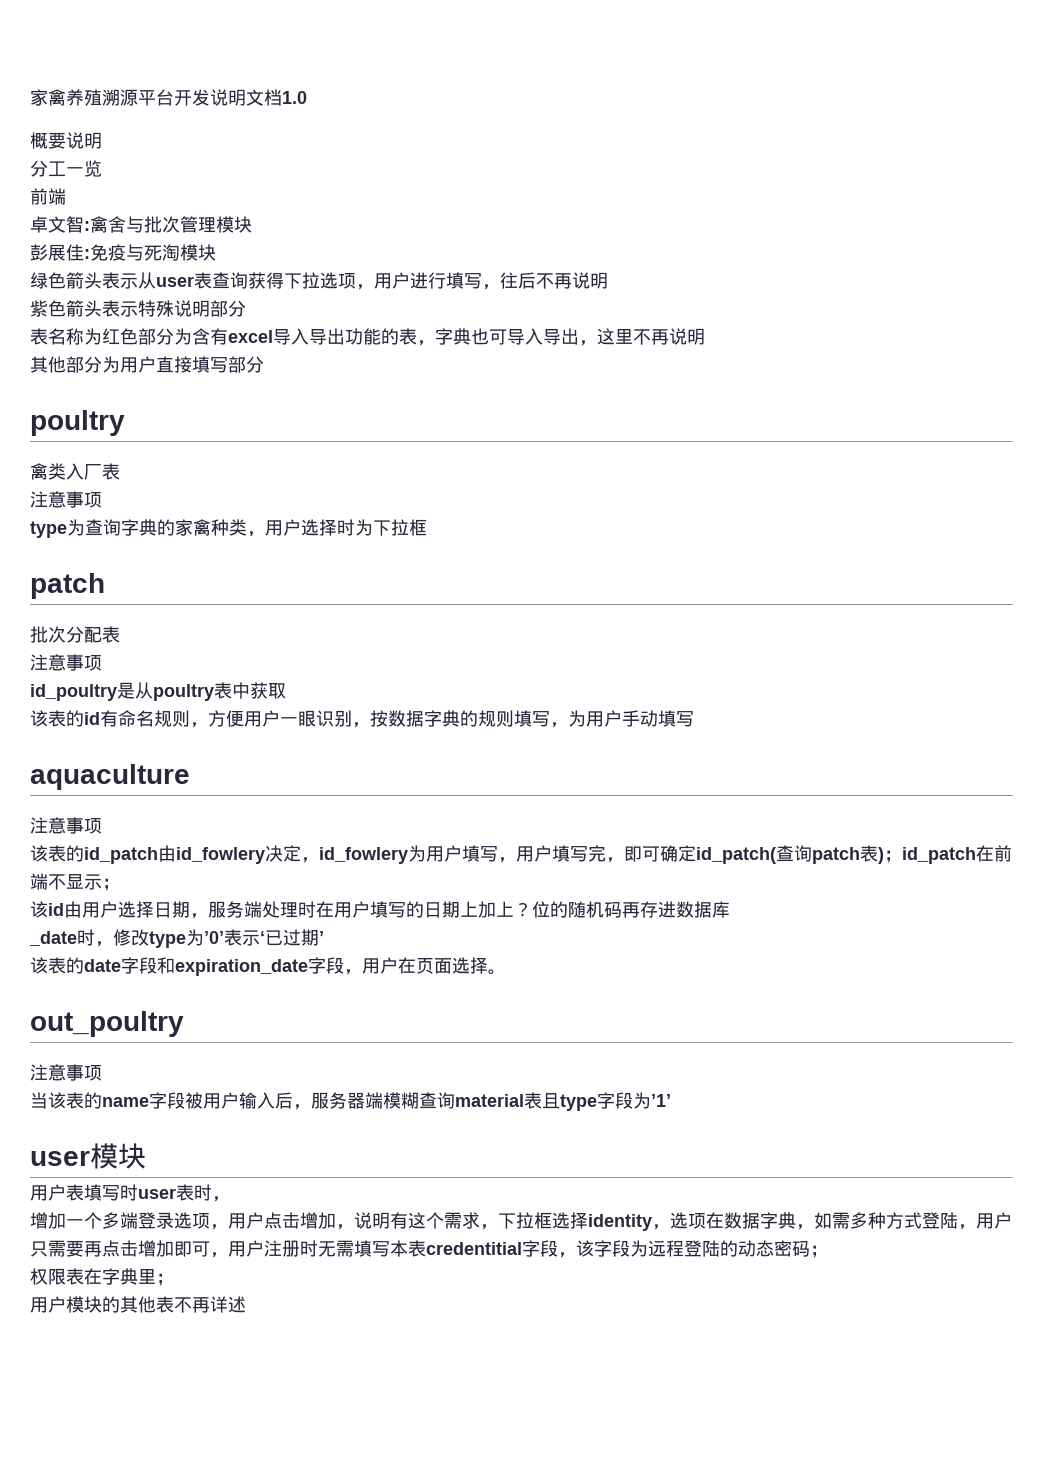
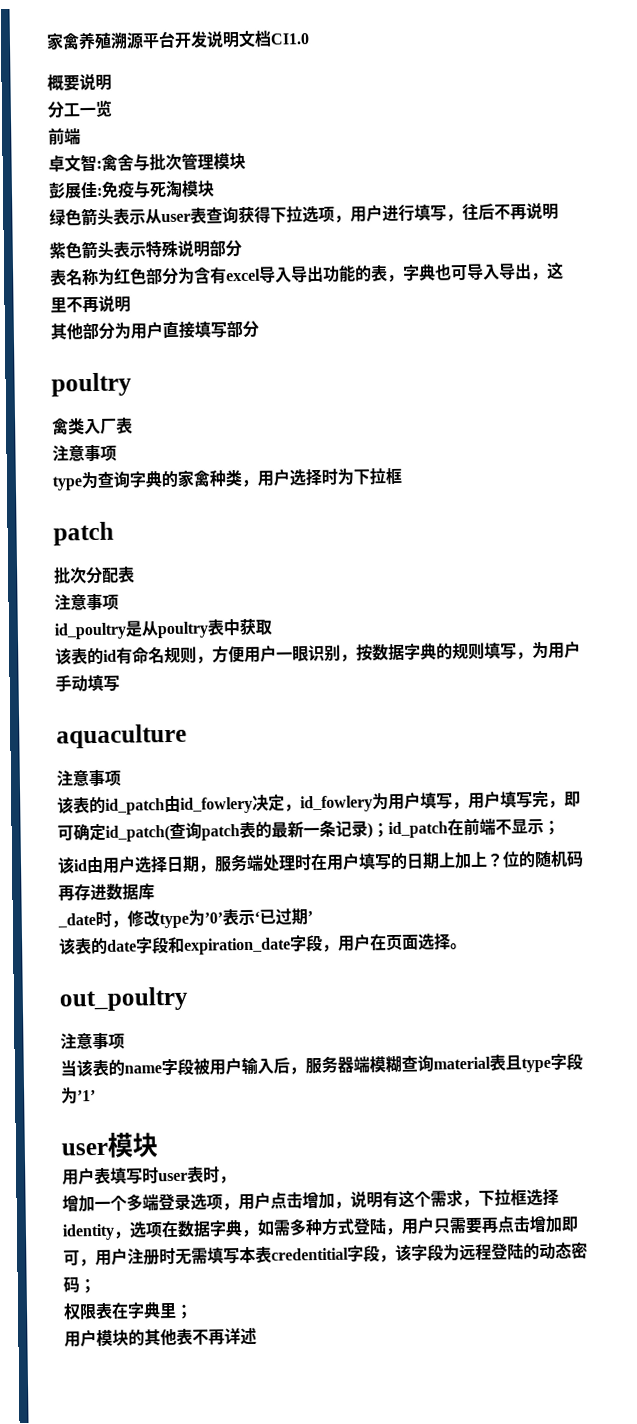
- 家禽养殖溯源平台开发说明文档1.0
+ 家禽养殖溯源平台开发说明文档CI1.0
- 该表的id_patch由id_fowlery决定，id_fowlery为用户填写，用户填写完，即可确定id_patch(查询patch表)；id_patch在前端不显示；
+ 该表的id_patch由id_fowlery决定，id_fowlery为用户填写，用户填写完，即可确定id_patch(查询patch表的最新一条记录)；id_patch在前端不显示；

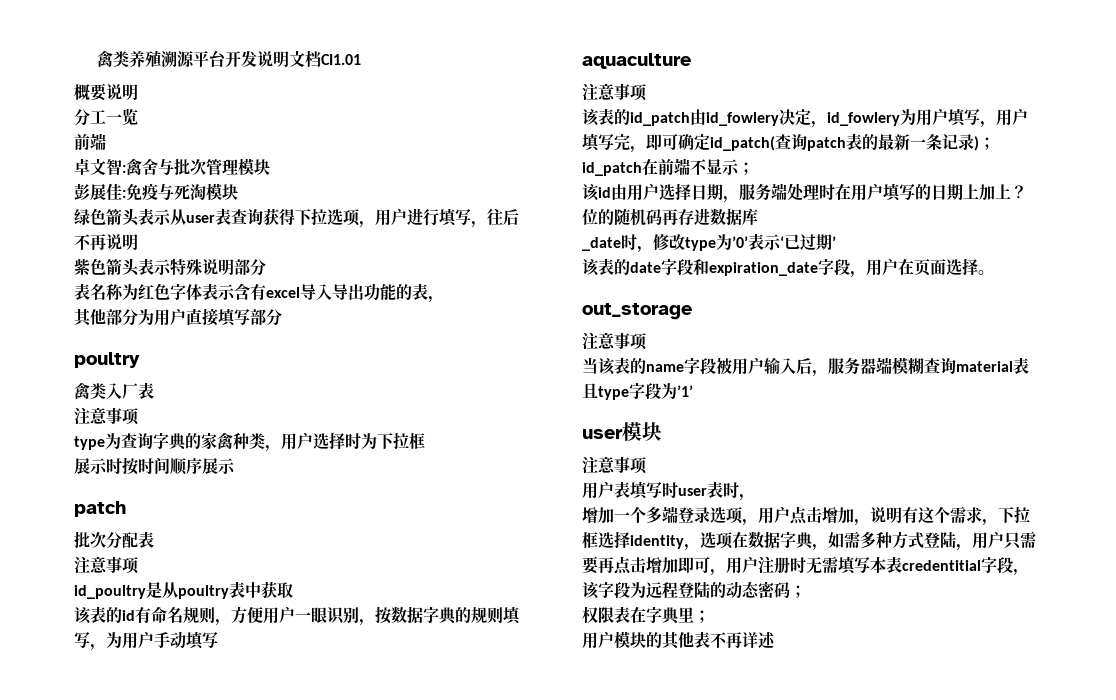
- 家禽养殖溯源平台开发说明文档CI1.0
+ 禽类养殖溯源平台开发说明文档CI1.01
- 表名称为红色部分为含有excel导入导出功能的表，字典也可导入导出，这里不再说明
+ 表名称为红色字体表示含有excel导入导出功能的表，
+ 展示时按时间顺序展示
- out_poultry
+ out_storage
  user模块
+ 注意事项

